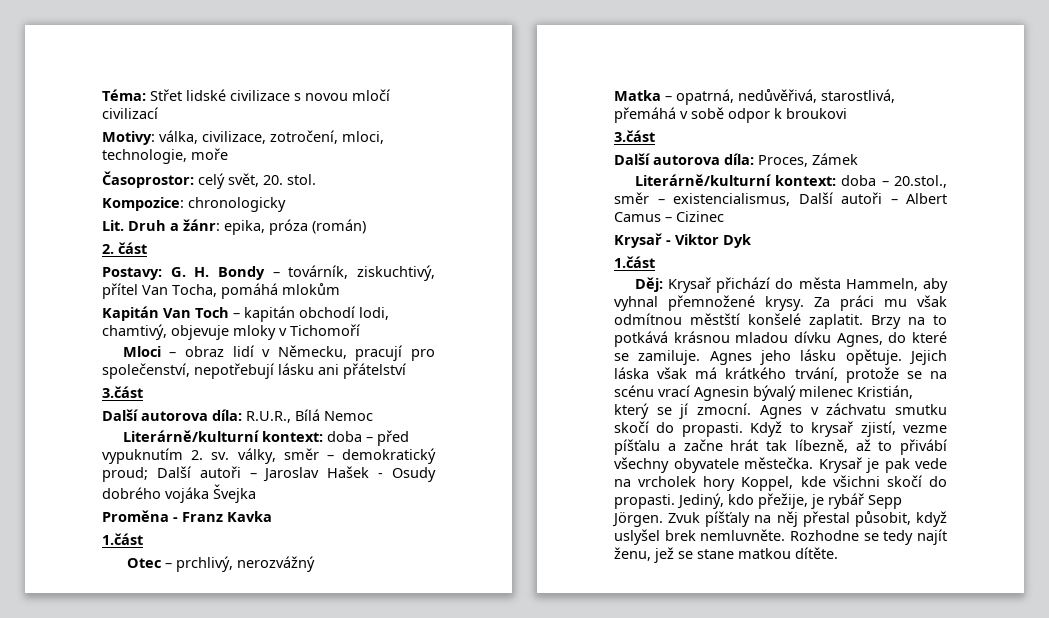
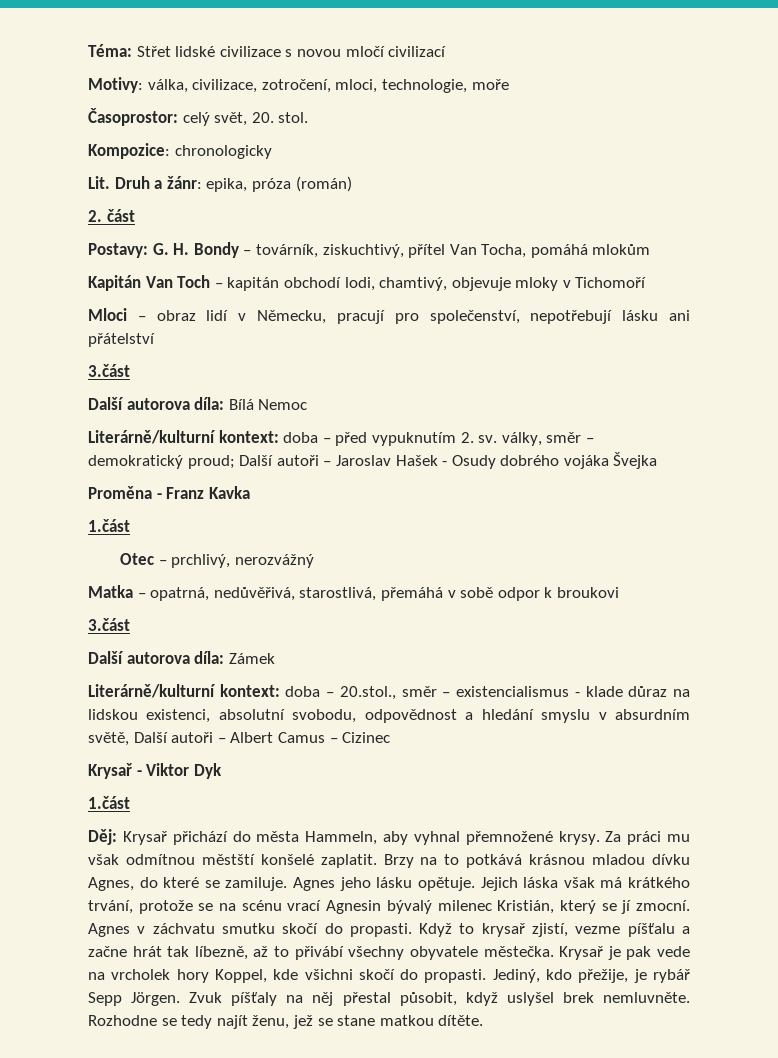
- Další autorova díla: R.U.R., Bílá Nemoc
+ Další autorova díla: Bílá Nemoc
- Další autorova díla: Proces, Zámek
+ Další autorova díla: Zámek
- Literárně/kulturní kontext: doba – 20.stol., směr – existencialismus, Další autoři – Albert Camus – Cizinec
+ Literárně/kulturní kontext: doba – 20.stol., směr – existencialismus - klade důraz na lidskou existenci, absolutní svobodu, odpovědnost a hledání smyslu v absurdním světě, Další autoři – Albert Camus – Cizinec

